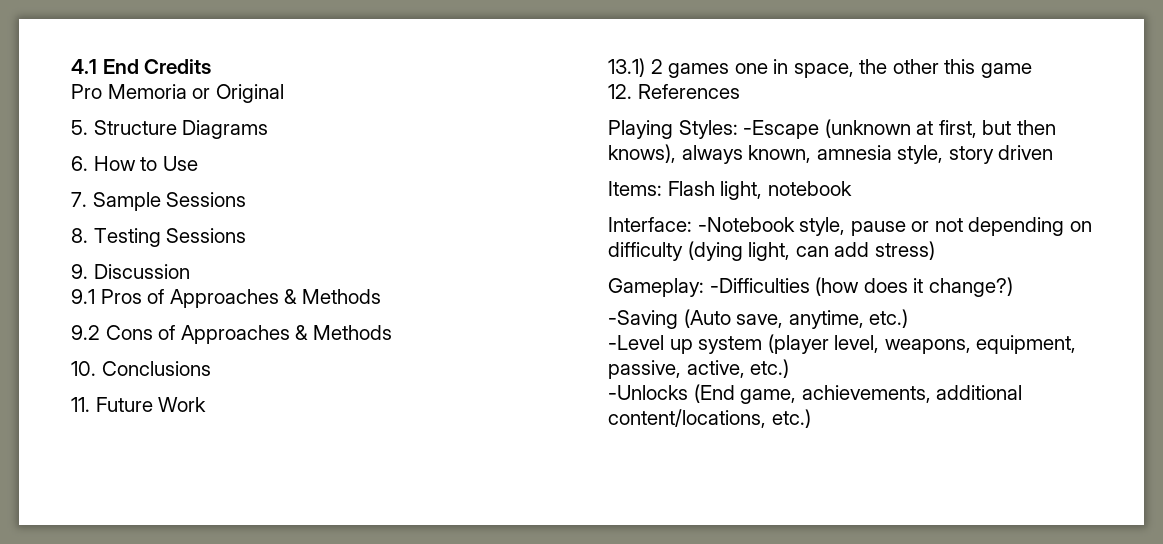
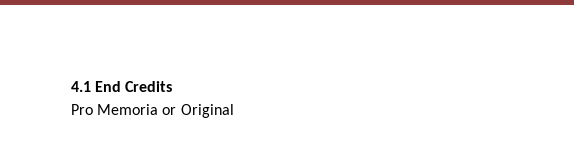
- 5. Structure Diagrams
- 6. How to Use
- 7. Sample Sessions
- 8. Testing Sessions
- 9. Discussion
- 9.1 Pros of Approaches & Methods
- 9.2 Cons of Approaches & Methods
- 10. Conclusions
- 11. Future Work
- 13.1) 2 games one in space, the other this game
- 12. References
- Playing Styles: -Escape (unknown at first, but then knows), always known, amnesia style, story driven
- Items: Flash light, notebook
- Interface: -Notebook style, pause or not depending on difficulty (dying light, can add stress)
- Gameplay: -Difficulties (how does it change?)
- -Saving (Auto save, anytime, etc.)
- -Level up system (player level, weapons, equipment, passive, active, etc.)
- -Unlocks (End game, achievements, additional content/locations, etc.)

